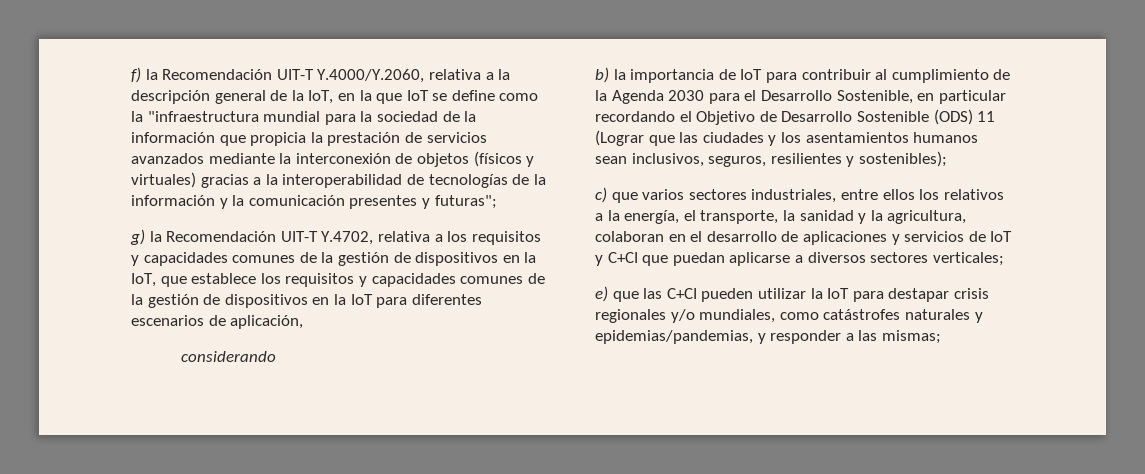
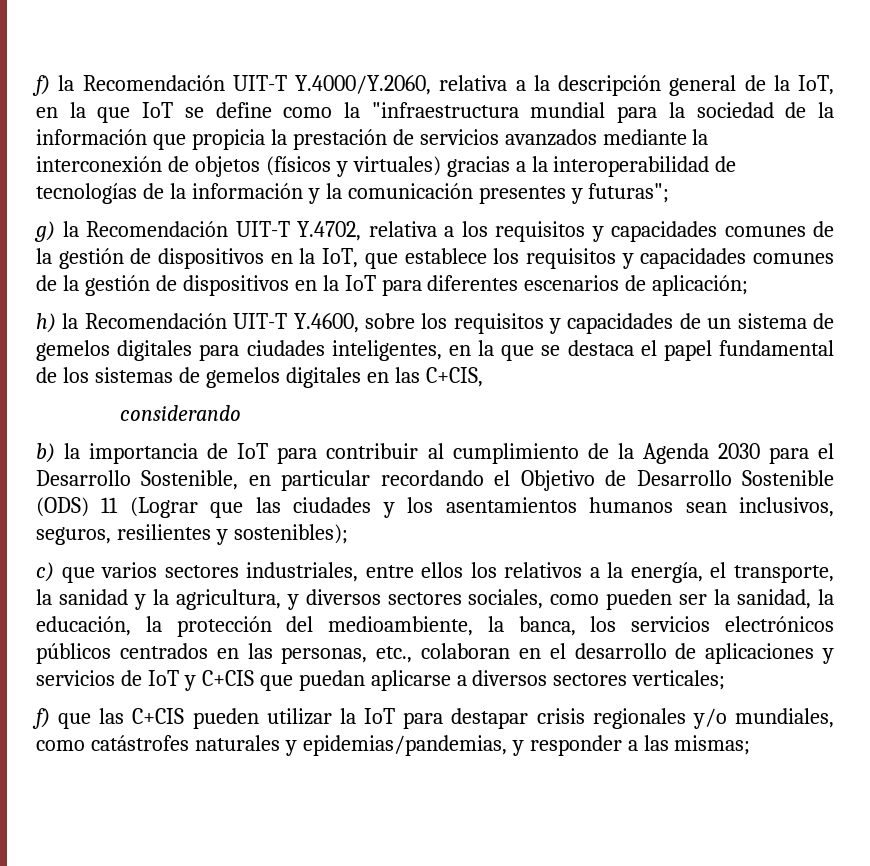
- g) la Recomendación UIT-T Y.4702, relativa a los requisitos y capacidades comunes de la gestión de dispositivos en la IoT, que establece los requisitos y capacidades comunes de la gestión de dispositivos en la IoT para diferentes escenarios de aplicación,
+ g) la Recomendación UIT-T Y.4702, relativa a los requisitos y capacidades comunes de la gestión de dispositivos en la IoT, que establece los requisitos y capacidades comunes de la gestión de dispositivos en la IoT para diferentes escenarios de aplicación;
+ h) la Recomendación UIT-T Y.4600, sobre los requisitos y capacidades de un sistema de gemelos digitales para ciudades inteligentes, en la que se destaca el papel fundamental de los sistemas de gemelos digitales en las C+CIS,
- c) que varios sectores industriales, entre ellos los relativos a la energía, el transporte, la sanidad y la agricultura, colaboran en el desarrollo de aplicaciones y servicios de IoT y C+CI que puedan aplicarse a diversos sectores verticales;
+ c) que varios sectores industriales, entre ellos los relativos a la energía, el transporte, la sanidad y la agricultura, y diversos sectores sociales, como pueden ser la sanidad, la educación, la protección del medioambiente, la banca, los servicios electrónicos públicos centrados en las personas, etc., colaboran en el desarrollo de aplicaciones y servicios de IoT y C+CIS que puedan aplicarse a diversos sectores verticales;
- e) que las C+CI pueden utilizar la IoT para destapar crisis regionales y/o mundiales, como catástrofes naturales y epidemias/pandemias, y responder a las mismas;
+ f) que las C+CIS pueden utilizar la IoT para destapar crisis regionales y/o mundiales, como catástrofes naturales y epidemias/pandemias, y responder a las mismas;

